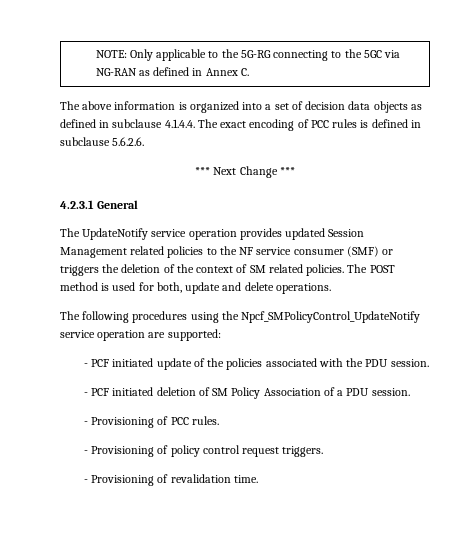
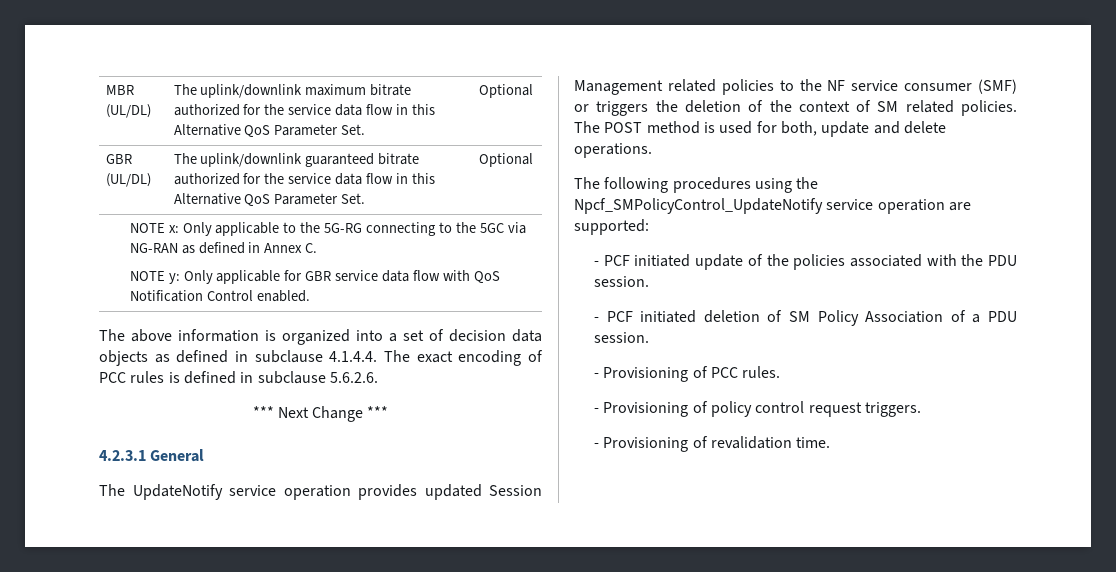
- NOTE: Only applicable to the 5G-RG connecting to the 5GC via NG-RAN as defined in Annex C.
+ MBR (UL/DL) | The uplink/downlink maximum bitrate authorized for the service data flow in this Alternative QoS Parameter Set. | Optional
+ GBR (UL/DL) | The uplink/downlink guaranteed bitrate authorized for the service data flow in this Alternative QoS Parameter Set. | Optional
+ NOTE x: Only applicable to the 5G-RG connecting to the 5GC via NG-RAN as defined in Annex C.
+ NOTE y: Only applicable for GBR service data flow with QoS Notification Control enabled.

